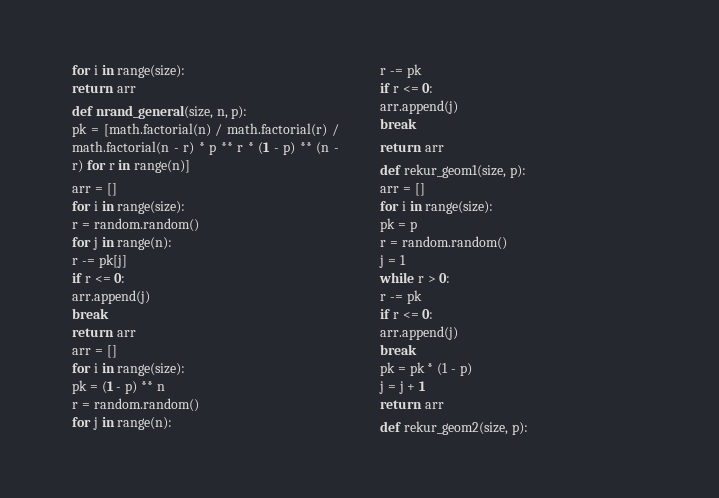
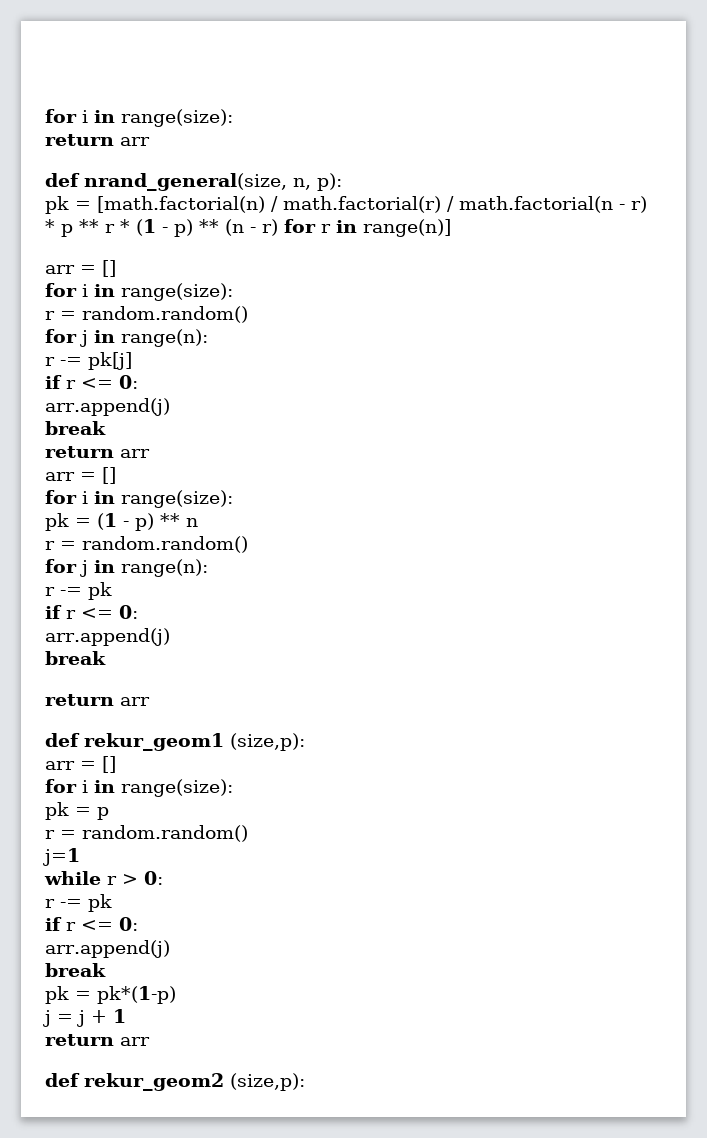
- def rekur_geom1(size, p):
+ def rekur_geom1 (size,p):
- j = 1
+ j=1
- pk = pk * (1 - p)
+ pk = pk*(1-p)
- def rekur_geom2(size, p):
+ def rekur_geom2 (size,p):

